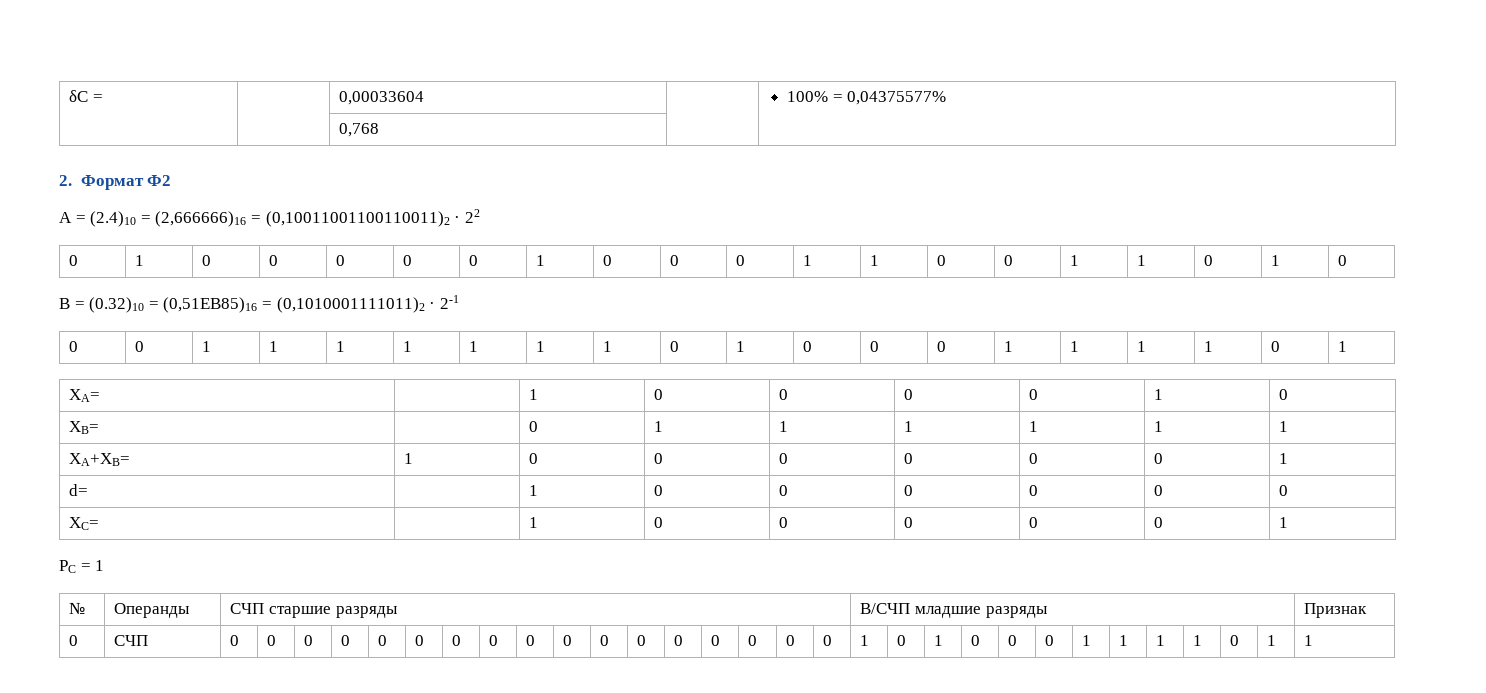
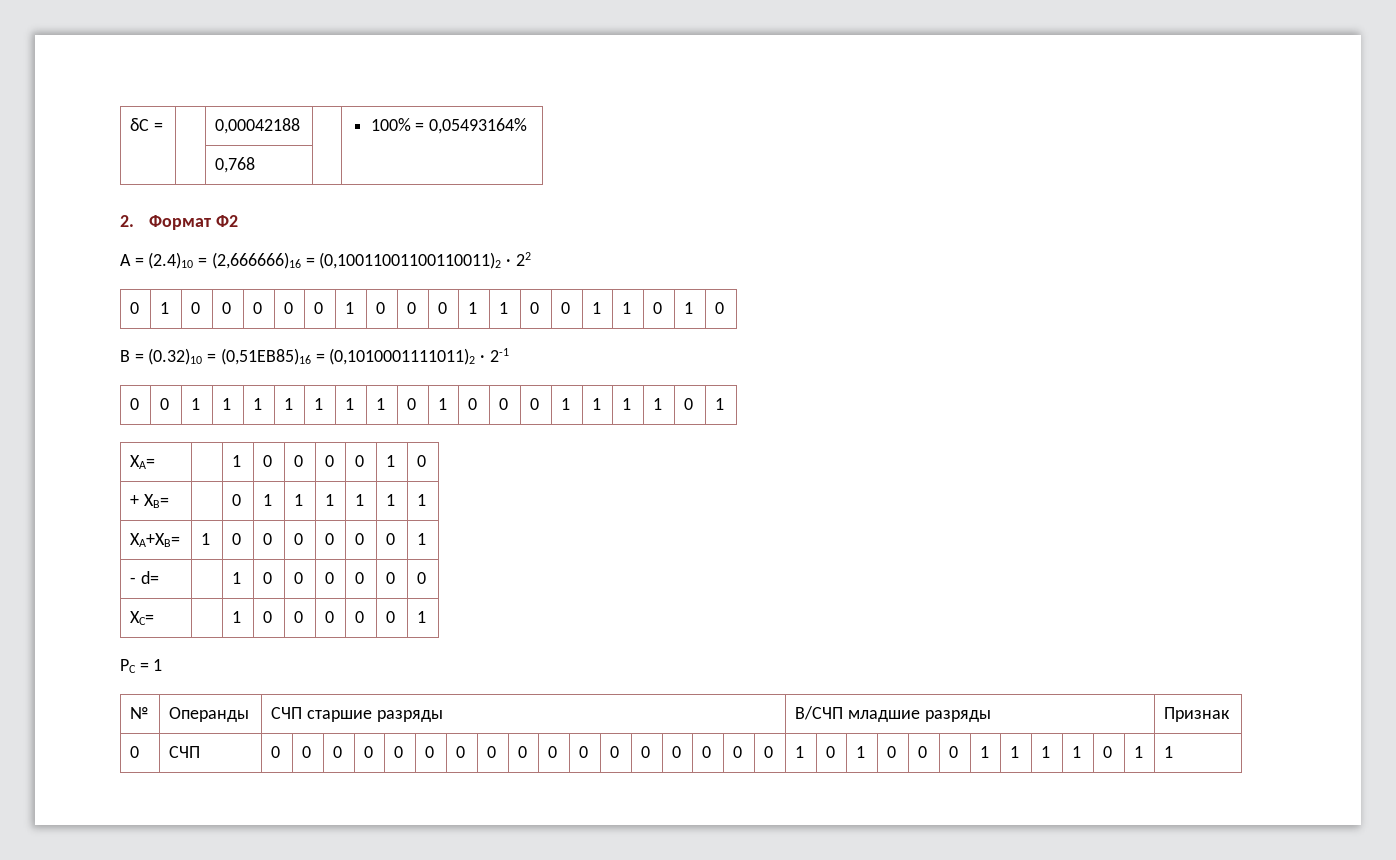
- δС = | | 0,00033604 | | 100% = 0,04375577%
+ δС = | | 0,00042188 | | 100% = 0,05493164%
- XB= | | 0 | 1 | 1 | 1 | 1 | 1 | 1
+ + XB= | | 0 | 1 | 1 | 1 | 1 | 1 | 1
- d= | | 1 | 0 | 0 | 0 | 0 | 0 | 0
+ - d= | | 1 | 0 | 0 | 0 | 0 | 0 | 0

